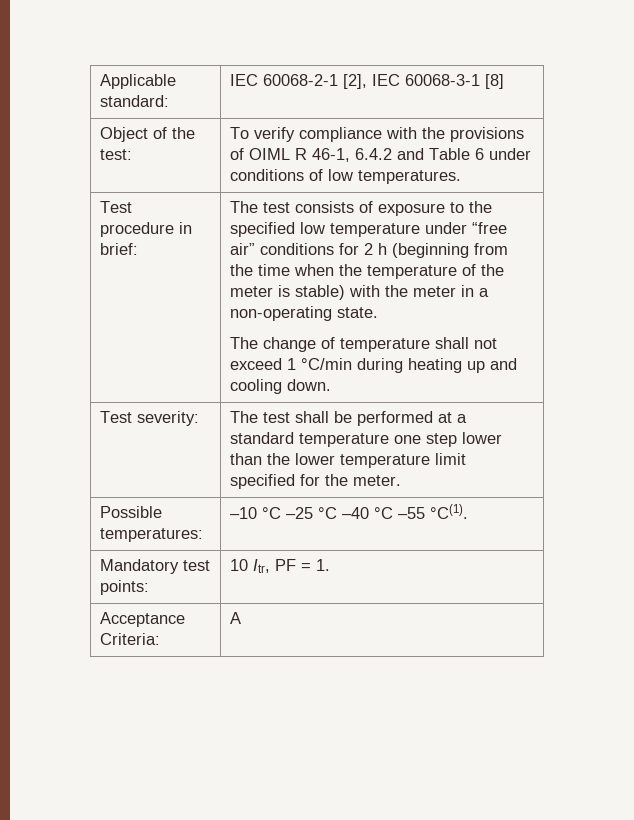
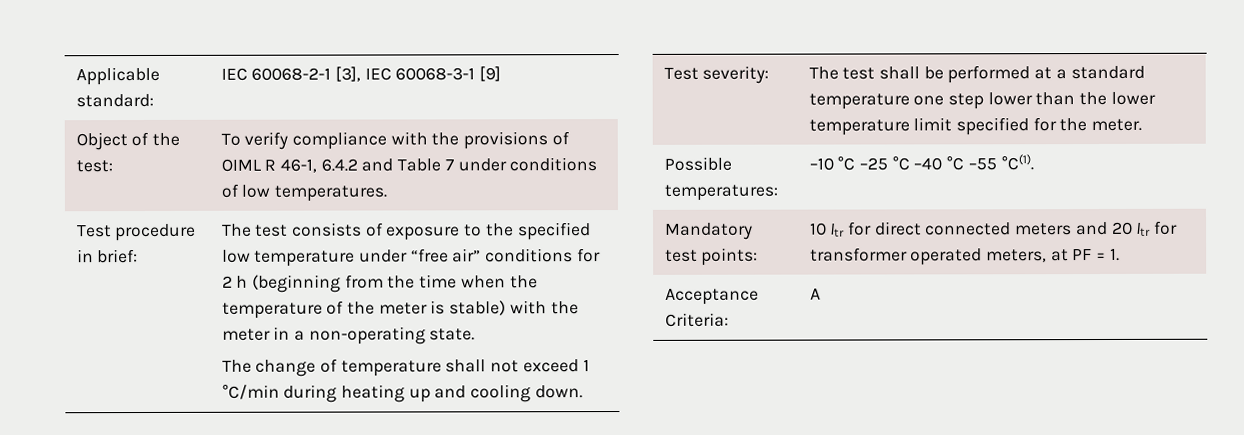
- Applicable standard: | IEC 60068-2-1 [2], IEC 60068-3-1 [8]
+ Applicable standard: | IEC 60068-2-1 [3], IEC 60068-3-1 [9]
- Object of the test: | To verify compliance with the provisions of OIML R 46-1, 6.4.2 and Table 6 under conditions of low temperatures.
+ Object of the test: | To verify compliance with the provisions of OIML R 46-1, 6.4.2 and Table 7 under conditions of low temperatures.
- Mandatory test points: | 10 Itr, PF = 1.
+ Mandatory test points: | 10 Itr for direct connected meters and 20 Itr for transformer operated meters, at PF = 1.

